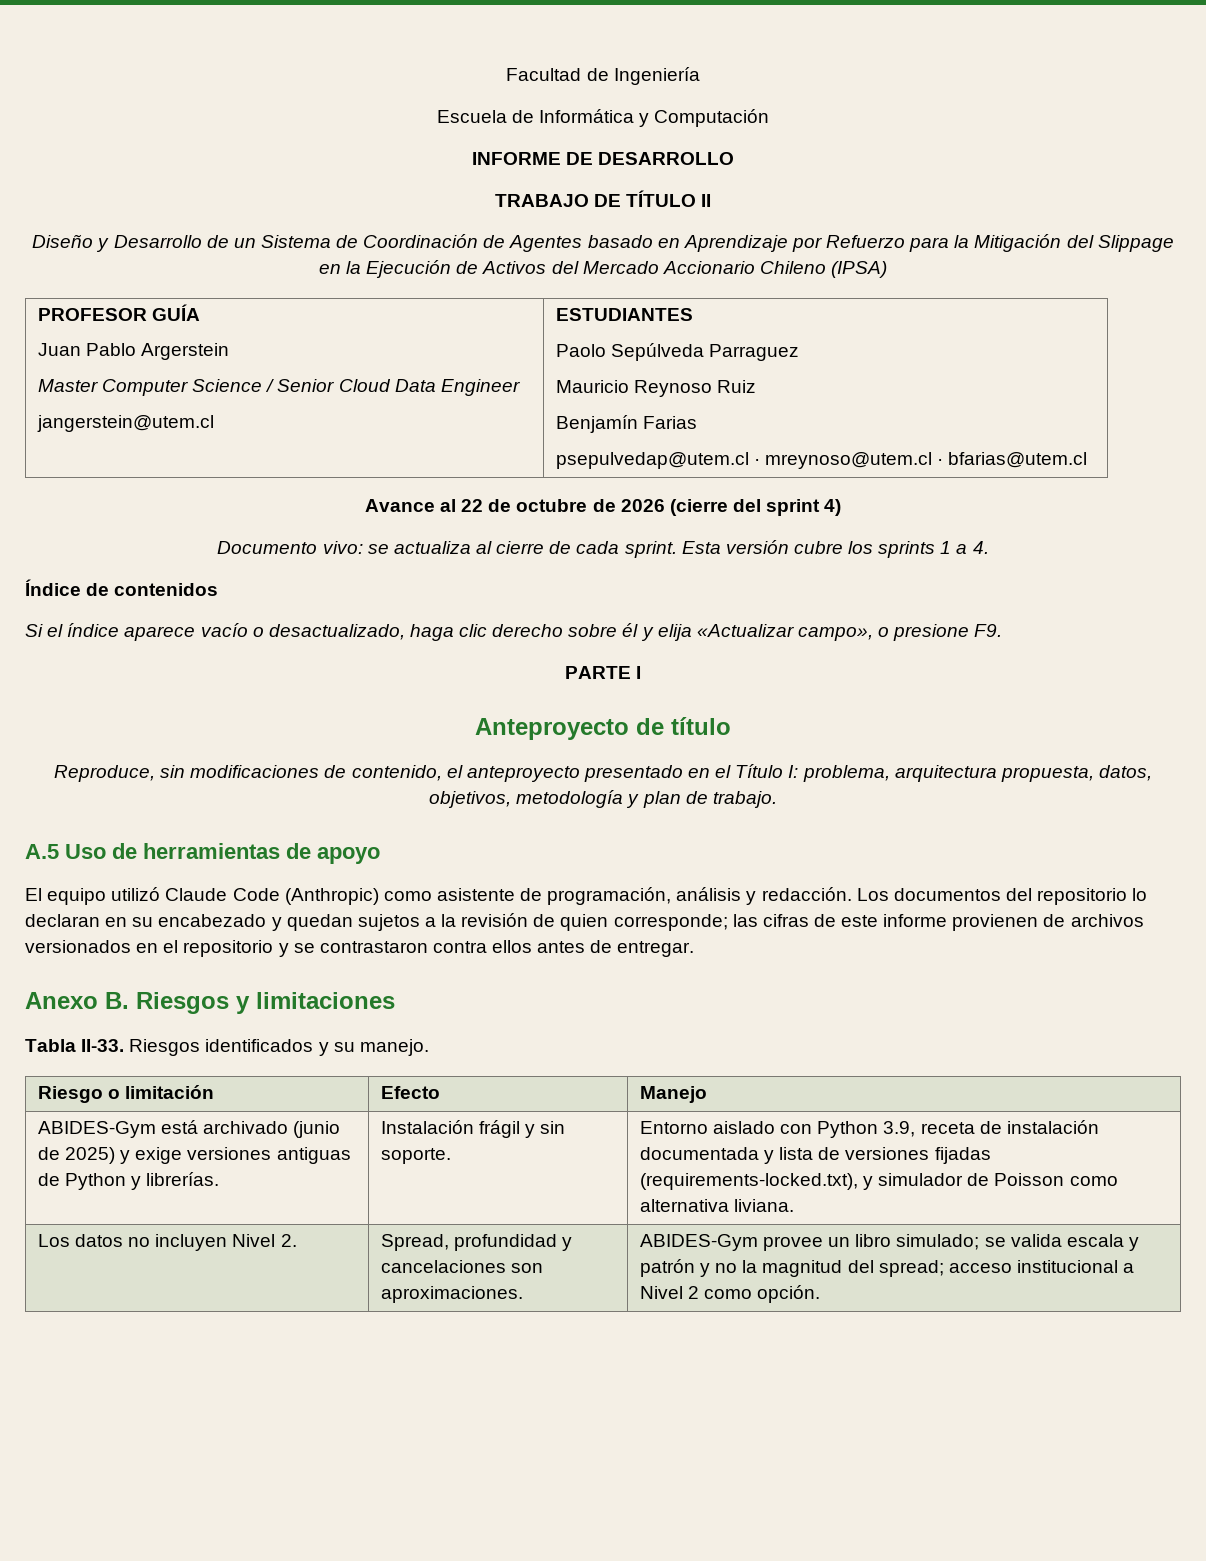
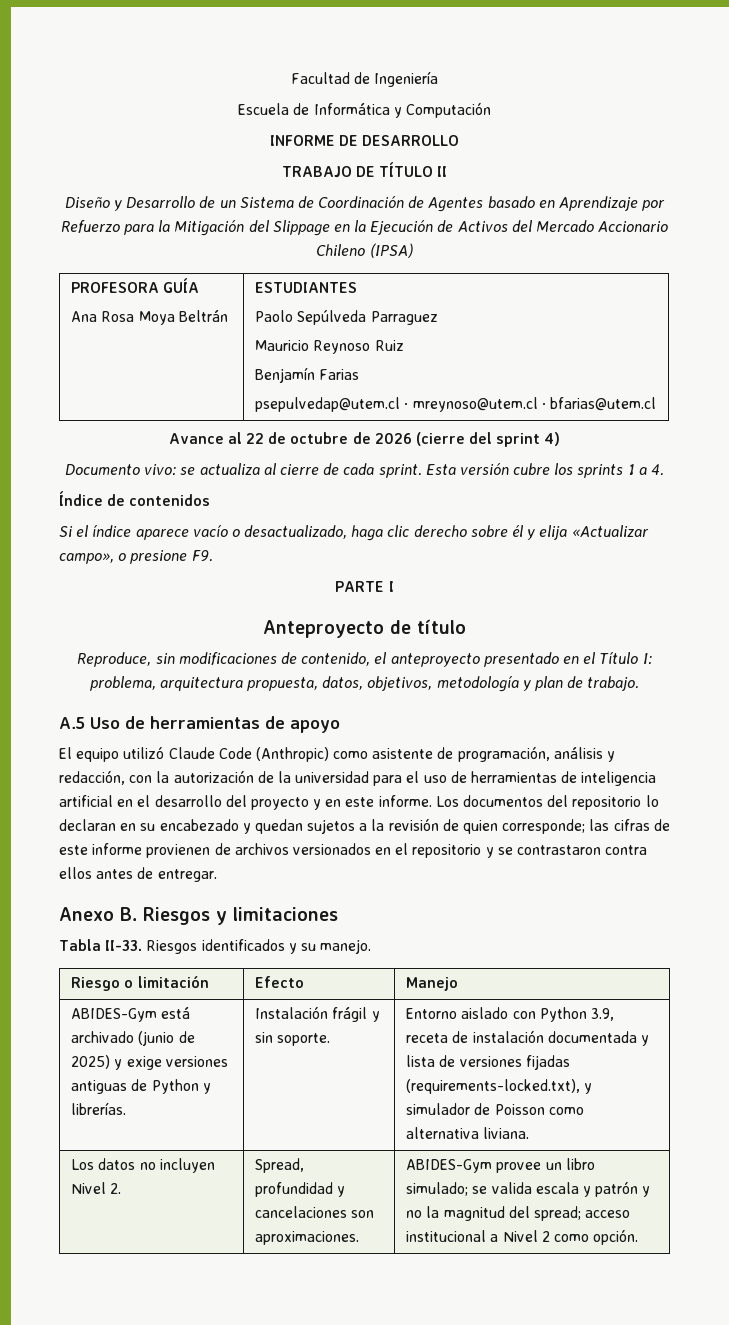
- PROFESOR GUÍA
- Juan Pablo Argerstein
- Master Computer Science / Senior Cloud Data Engineer
- jangerstein@utem.cl | ESTUDIANTES
+ PROFESORA GUÍA
+ Ana Rosa Moya Beltrán | ESTUDIANTES
- El equipo utilizó Claude Code (Anthropic) como asistente de programación, análisis y redacción.
+ El equipo utilizó Claude Code (Anthropic) como asistente de programación, análisis y redacción, con la autorización de la universidad para el uso de herramientas de inteligencia artificial en el desarrollo del proyecto y en este informe.

